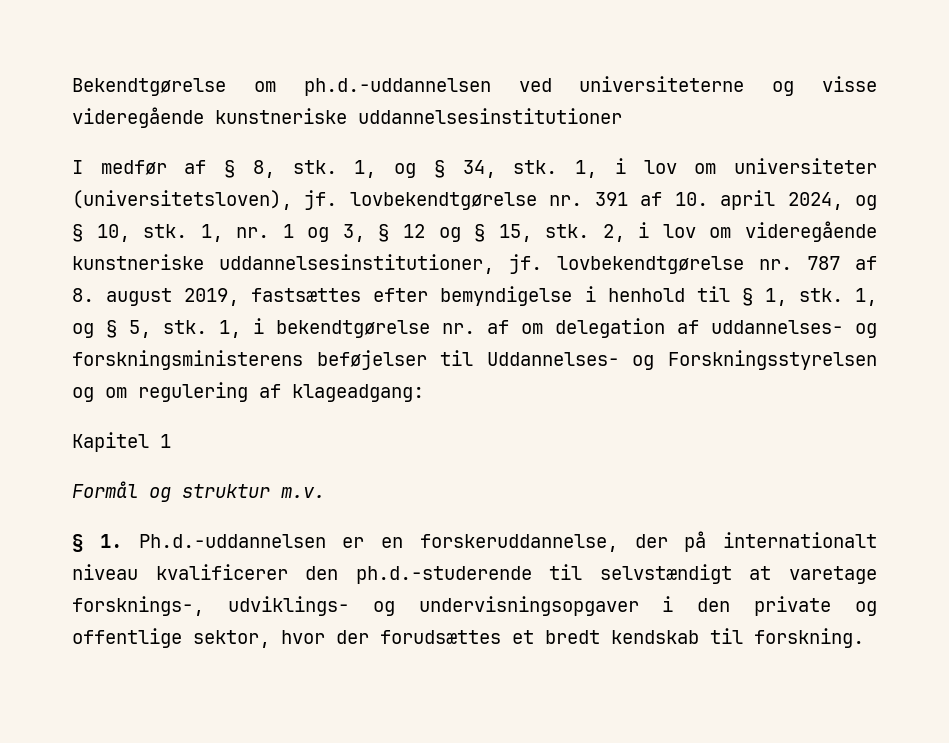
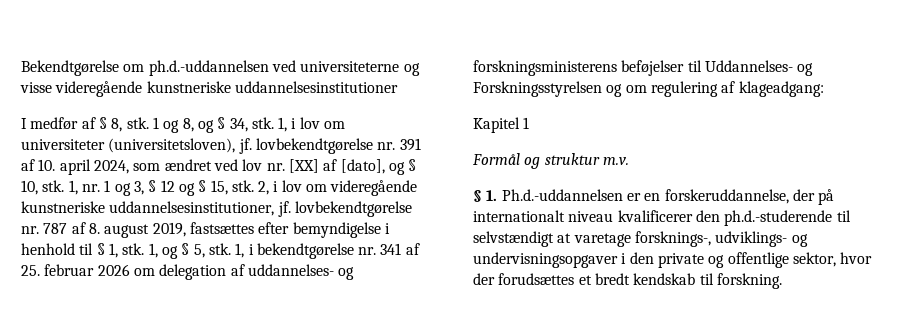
- 1, og § 34, stk.
+ 1 og 8, og § 34, stk.
- 1, i lov om universiteter (universitetsloven), jf. lovbekendtgørelse nr. 391 af 10. april 2024, og § 10, stk.
+ 1, i lov om universiteter (universitetsloven), jf. lovbekendtgørelse nr. 391 af 10. april 2024, som ændret ved lov nr. [XX] af [dato], og § 10, stk.
- 1, i bekendtgørelse nr. af om delegation af uddannelses- og forskningsministerens beføjelser til Uddannelses- og Forskningsstyrelsen og om regulering af klageadgang:
+ 1, i bekendtgørelse nr. 341 af 25. februar 2026 om delegation af uddannelses- og forskningsministerens beføjelser til Uddannelses- og Forskningsstyrelsen og om regulering af klageadgang:

